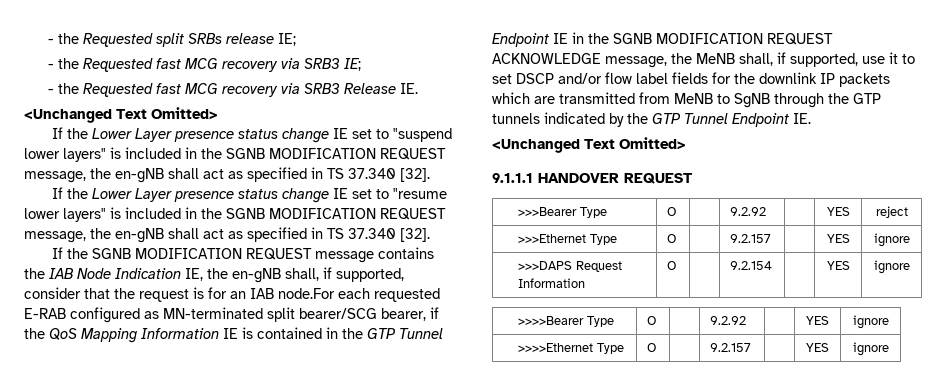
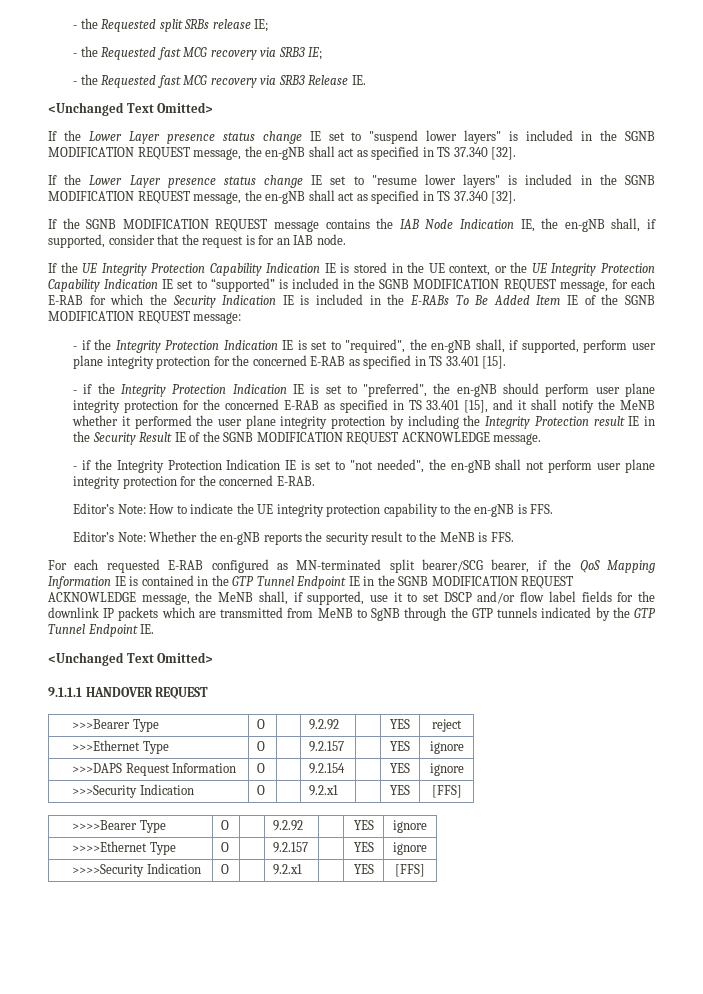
- If the SGNB MODIFICATION REQUEST message contains the IAB Node Indication IE, the en-gNB shall, if supported, consider that the request is for an IAB node.For each requested E-RAB configured as MN-terminated split bearer/SCG bearer, if the QoS Mapping Information IE is contained in the GTP Tunnel Endpoint IE in the SGNB MODIFICATION REQUEST ACKNOWLEDGE message, the MeNB shall, if supported, use it to set DSCP and/or flow label fields for the downlink IP packets which are transmitted from MeNB to SgNB through the GTP tunnels indicated by the GTP Tunnel Endpoint IE.
+ If the SGNB MODIFICATION REQUEST message contains the IAB Node Indication IE, the en-gNB shall, if supported, consider that the request is for an IAB node.
+ If the UE Integrity Protection Capability Indication IE is stored in the UE context, or the UE Integrity Protection Capability Indication IE set to “supported” is included in the SGNB MODIFICATION REQUEST message, for each E-RAB for which the Security Indication IE is included in the E-RABs To Be Added Item IE of the SGNB MODIFICATION REQUEST message:
+ - if the Integrity Protection Indication IE is set to "required", the en-gNB shall, if supported, perform user plane integrity protection for the concerned E-RAB as specified in TS 33.401 [15].
+ - if the Integrity Protection Indication IE is set to "preferred", the en-gNB should perform user plane integrity protection for the concerned E-RAB as specified in TS 33.401 [15], and it shall notify the MeNB whether it performed the user plane integrity protection by including the Integrity Protection result IE in the Security Result IE of the SGNB MODIFICATION REQUEST ACKNOWLEDGE message.
+ - if the Integrity Protection Indication IE is set to "not needed", the en-gNB shall not perform user plane integrity protection for the concerned E-RAB.
+ Editor’s Note: How to indicate the UE integrity protection capability to the en-gNB is FFS.
+ Editor’s Note: Whether the en-gNB reports the security result to the MeNB is FFS.
+ For each requested E-RAB configured as MN-terminated split bearer/SCG bearer, if the QoS Mapping Information IE is contained in the GTP Tunnel Endpoint IE in the SGNB MODIFICATION REQUEST ACKNOWLEDGE message, the MeNB shall, if supported, use it to set DSCP and/or flow label fields for the downlink IP packets which are transmitted from MeNB to SgNB through the GTP tunnels indicated by the GTP Tunnel Endpoint IE.
+ >>>Security Indication | O | | 9.2.x1 | | YES | [FFS]
+ >>>>Security Indication | O | | 9.2.x1 | | YES | [FFS]

